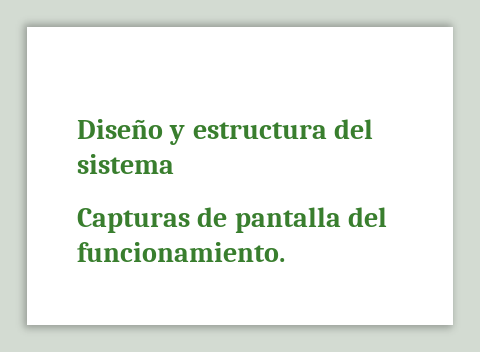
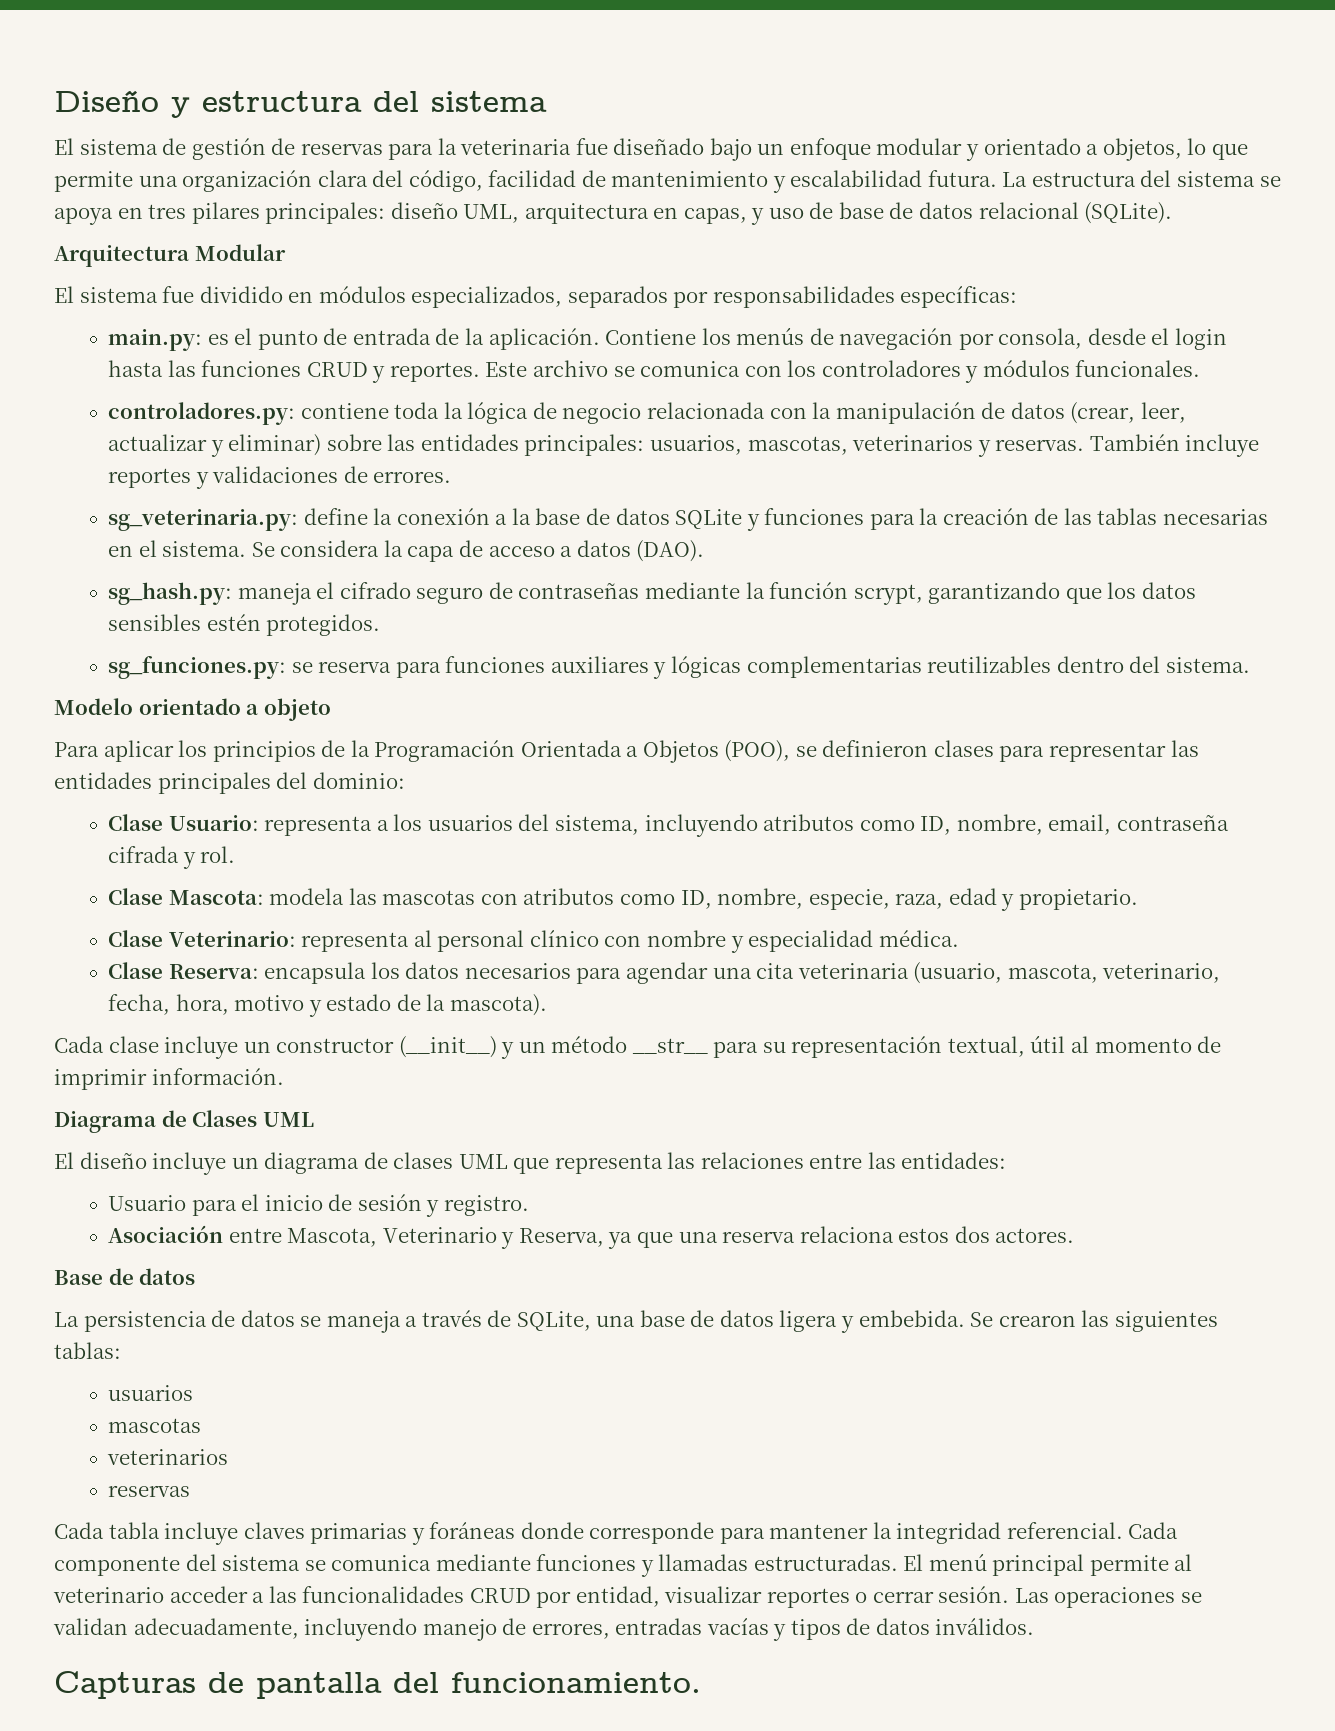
+ El sistema de gestión de reservas para la veterinaria fue diseñado bajo un enfoque modular y orientado a objetos, lo que permite una organización clara del código, facilidad de mantenimiento y escalabilidad futura. La estructura del sistema se apoya en tres pilares principales: diseño UML, arquitectura en capas, y uso de base de datos relacional (SQLite).
+ Arquitectura Modular
+ El sistema fue dividido en módulos especializados, separados por responsabilidades específicas:
+ main.py: es el punto de entrada de la aplicación. Contiene los menús de navegación por consola, desde el login hasta las funciones CRUD y reportes. Este archivo se comunica con los controladores y módulos funcionales.
+ controladores.py: contiene toda la lógica de negocio relacionada con la manipulación de datos (crear, leer, actualizar y eliminar) sobre las entidades principales: usuarios, mascotas, veterinarios y reservas. También incluye reportes y validaciones de errores.
+ sg_veterinaria.py: define la conexión a la base de datos SQLite y funciones para la creación de las tablas necesarias en el sistema. Se considera la capa de acceso a datos (DAO).
+ sg_hash.py: maneja el cifrado seguro de contraseñas mediante la función scrypt, garantizando que los datos sensibles estén protegidos.
+ sg_funciones.py: se reserva para funciones auxiliares y lógicas complementarias reutilizables dentro del sistema.
+ Modelo orientado a objeto
+ Para aplicar los principios de la Programación Orientada a Objetos (POO), se definieron clases para representar las entidades principales del dominio:
+ Clase Usuario: representa a los usuarios del sistema, incluyendo atributos como ID, nombre, email, contraseña cifrada y rol.
+ Clase Mascota: modela las mascotas con atributos como ID, nombre, especie, raza, edad y propietario.
+ Clase Veterinario: representa al personal clínico con nombre y especialidad médica.
+ Clase Reserva: encapsula los datos necesarios para agendar una cita veterinaria (usuario, mascota, veterinario, fecha, hora, motivo y estado de la mascota).
+ Cada clase incluye un constructor (__init__) y un método __str__ para su representación textual, útil al momento de imprimir información.
+ Diagrama de Clases UML
+ El diseño incluye un diagrama de clases UML que representa las relaciones entre las entidades:
+ Usuario para el inicio de sesión y registro.
+ Asociación entre Mascota, Veterinario y Reserva, ya que una reserva relaciona estos dos actores.
+ Base de datos
+ La persistencia de datos se maneja a través de SQLite, una base de datos ligera y embebida. Se crearon las siguientes tablas:
+ usuarios
+ mascotas
+ veterinarios
+ reservas
+ Cada tabla incluye claves primarias y foráneas donde corresponde para mantener la integridad referencial. Cada componente del sistema se comunica mediante funciones y llamadas estructuradas. El menú principal permite al veterinario acceder a las funcionalidades CRUD por entidad, visualizar reportes o cerrar sesión. Las operaciones se validan adecuadamente, incluyendo manejo de errores, entradas vacías y tipos de datos inválidos.

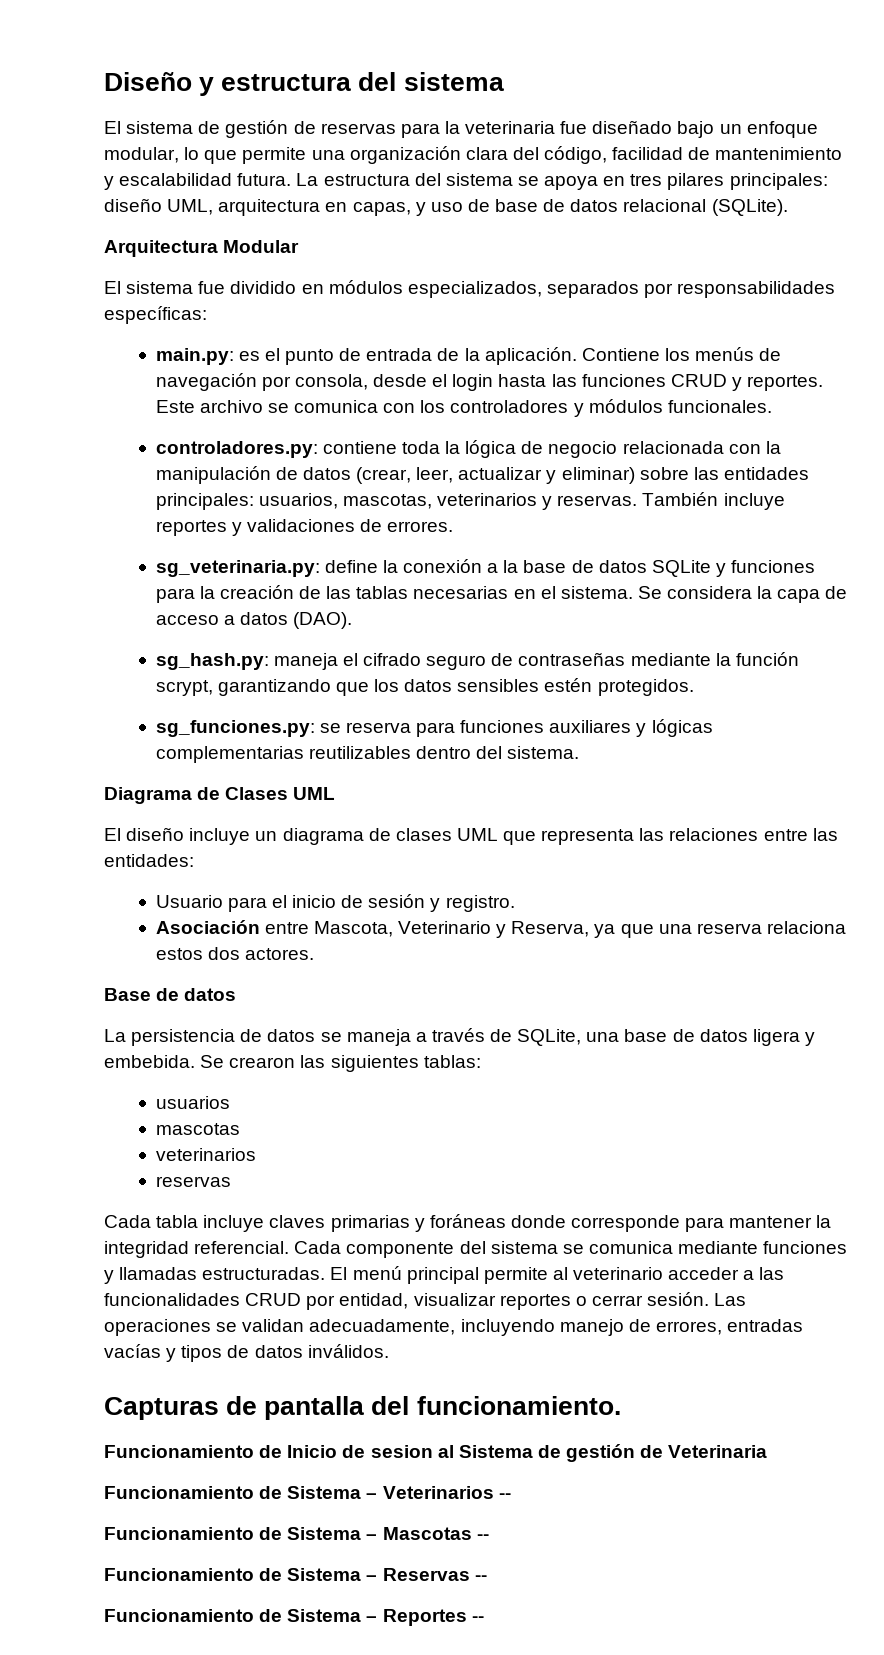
- El sistema de gestión de reservas para la veterinaria fue diseñado bajo un enfoque modular y orientado a objetos, lo que permite una organización clara del código, facilidad de mantenimiento y escalabilidad futura.
+ El sistema de gestión de reservas para la veterinaria fue diseñado bajo un enfoque modular, lo que permite una organización clara del código, facilidad de mantenimiento y escalabilidad futura.
- Modelo orientado a objeto
- Para aplicar los principios de la Programación Orientada a Objetos (POO), se definieron clases para representar las entidades principales del dominio:
- Clase Usuario: representa a los usuarios del sistema, incluyendo atributos como ID, nombre, email, contraseña cifrada y rol.
- Clase Mascota: modela las mascotas con atributos como ID, nombre, especie, raza, edad y propietario.
- Clase Veterinario: representa al personal clínico con nombre y especialidad médica.
- Clase Reserva: encapsula los datos necesarios para agendar una cita veterinaria (usuario, mascota, veterinario, fecha, hora, motivo y estado de la mascota).
- Cada clase incluye un constructor (__init__) y un método __str__ para su representación textual, útil al momento de imprimir información.
+ Funcionamiento de Inicio de sesion al Sistema de gestión de Veterinaria
+ Funcionamiento de Sistema – Veterinarios --
+ Funcionamiento de Sistema – Mascotas --
+ Funcionamiento de Sistema – Reservas --
+ Funcionamiento de Sistema – Reportes --

